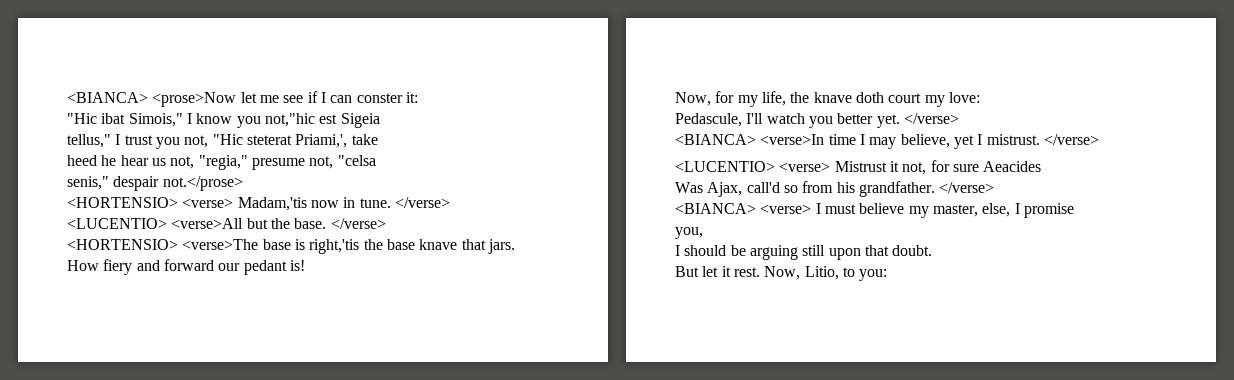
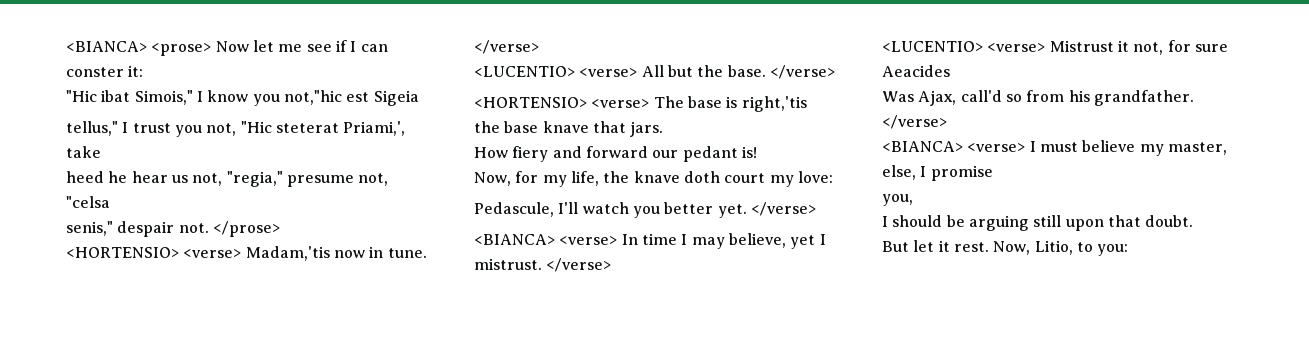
- <BIANCA> <prose>Now let me see if I can conster it:
+ <BIANCA> <prose> Now let me see if I can conster it:
- senis," despair not.</prose>
+ senis," despair not. </prose>
- <LUCENTIO> <verse>All but the base.
+ <LUCENTIO> <verse> All but the base.
- <HORTENSIO> <verse>The base is right,'tis the base knave that jars.
+ <HORTENSIO> <verse> The base is right,'tis the base knave that jars.
- <BIANCA> <verse>In time I may believe, yet I mistrust.
+ <BIANCA> <verse> In time I may believe, yet I mistrust.

